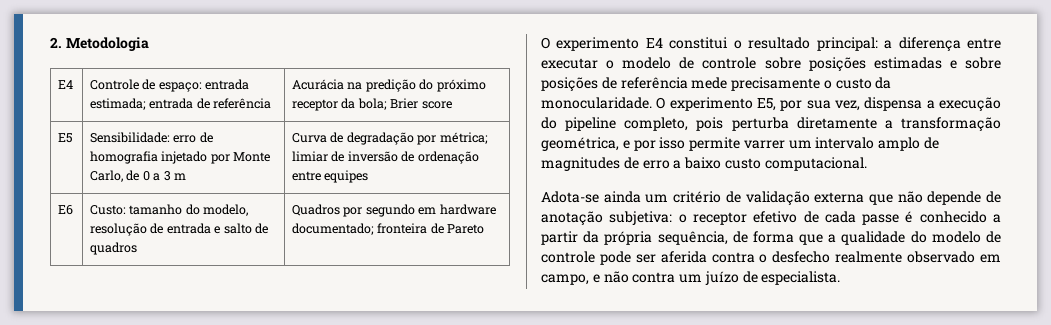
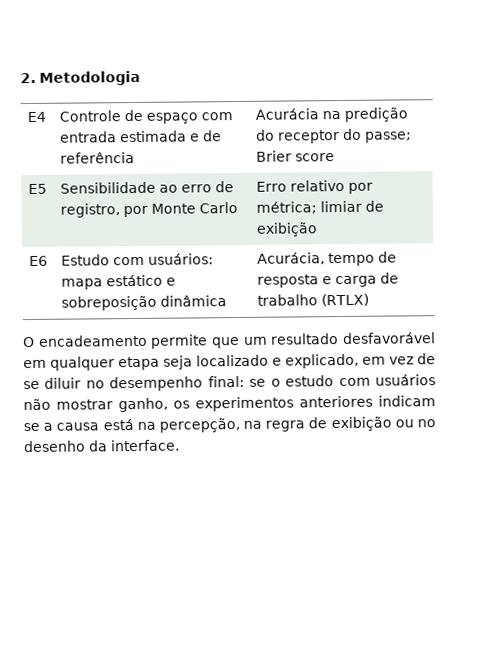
- E4 | Controle de espaço: entrada estimada; entrada de referência | Acurácia na predição do próximo receptor da bola; Brier score
+ E4 | Controle de espaço com entrada estimada e de referência | Acurácia na predição do receptor do passe; Brier score
- E5 | Sensibilidade: erro de homografia injetado por Monte Carlo, de 0 a 3 m | Curva de degradação por métrica; limiar de inversão de ordenação entre equipes
- E6 | Custo: tamanho do modelo, resolução de entrada e salto de quadros | Quadros por segundo em hardware documentado; fronteira de Pareto
- O experimento E4 constitui o resultado principal: a diferença entre executar o modelo de controle sobre posições estimadas e sobre posições de referência mede precisamente o custo da monocularidade. O experimento E5, por sua vez, dispensa a execução do pipeline completo, pois perturba diretamente a transformação geométrica, e por isso permite varrer um intervalo amplo de magnitudes de erro a baixo custo computacional.
- Adota-se ainda um critério de validação externa que não depende de anotação subjetiva: o receptor efetivo de cada passe é conhecido a partir da própria sequência, de forma que a qualidade do modelo de controle pode ser aferida contra o desfecho realmente observado em campo, e não contra um juízo de especialista.
+ E5 | Sensibilidade ao erro de registro, por Monte Carlo | Erro relativo por métrica; limiar de exibição
+ E6 | Estudo com usuários: mapa estático e sobreposição dinâmica | Acurácia, tempo de resposta e carga de trabalho (RTLX)
+ O encadeamento permite que um resultado desfavorável em qualquer etapa seja localizado e explicado, em vez de se diluir no desempenho final: se o estudo com usuários não mostrar ganho, os experimentos anteriores indicam se a causa está na percepção, na regra de exibição ou no desenho da interface.

